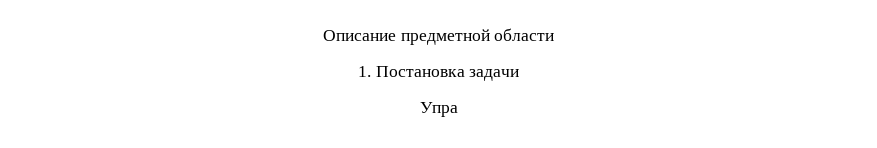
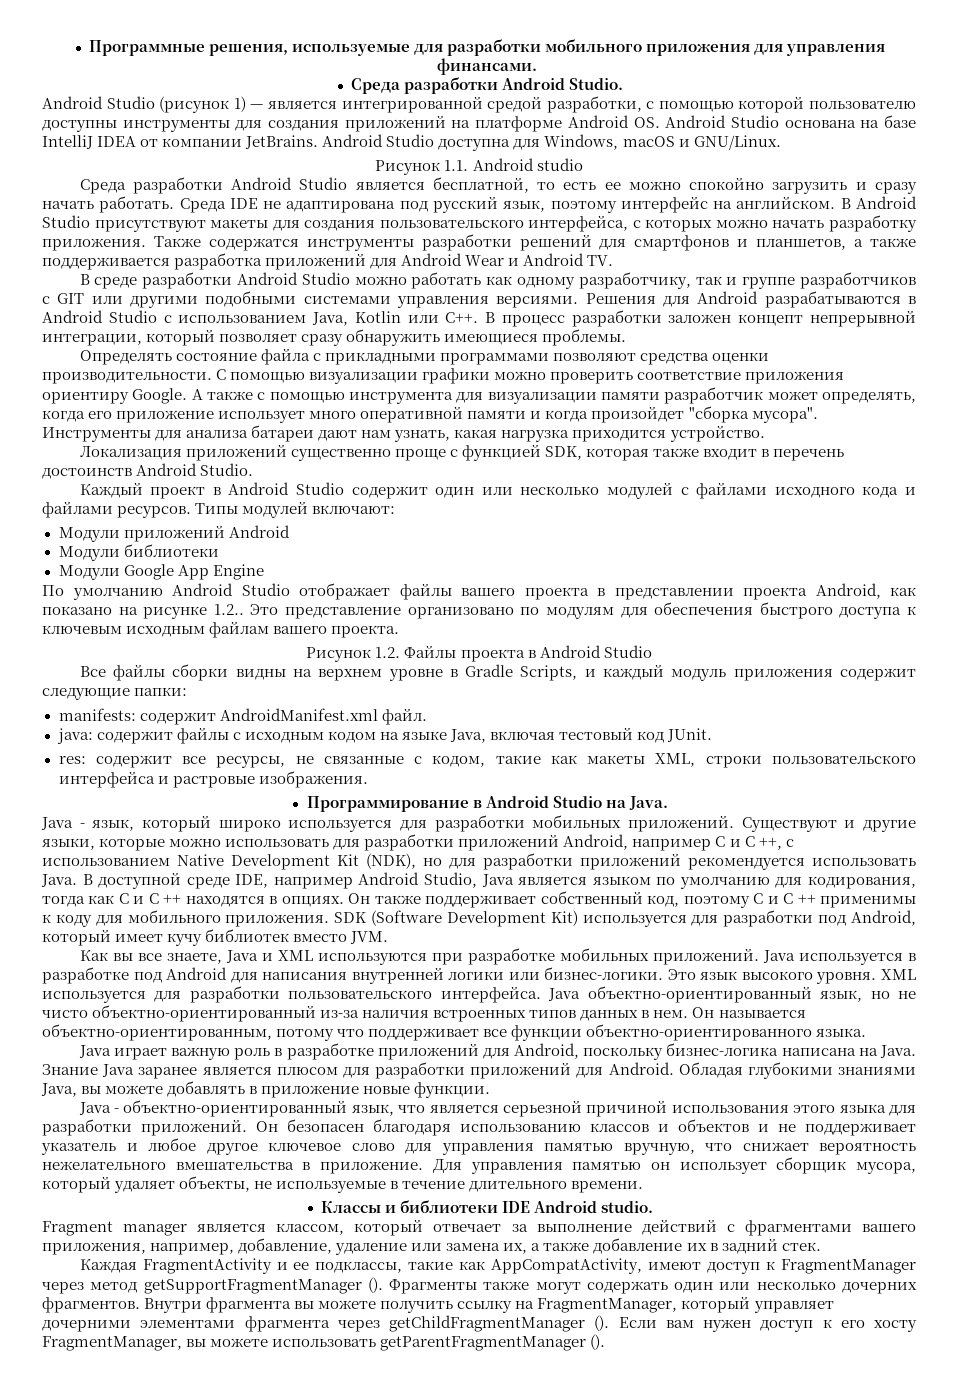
- Описание предметной области
- 1. Постановка задачи
- Упра
+ Программные решения, используемые для разработки мобильного приложения для управления финансами.
+ Среда разработки Android Studio.
+ Android Studio (рисунок 1) — является интегрированной средой разработки, с помощью которой пользователю доступны инструменты для создания приложений на платформе Android OS. Android Studio основана на базе IntelliJ IDEA от компании JetBrains. Android Studio доступна для Windows, macOS и GNU/Linux.
+ Рисунок 1.1. Android studio
+ Среда разработки Android Studio является бесплатной, то есть ее можно спокойно загрузить и сразу начать работать. Среда IDE не адаптирована под русский язык, поэтому интерфейс на английском. В Android Studio присутствуют макеты для создания пользовательского интерфейса, с которых можно начать разработку приложения. Также содержатся инструменты разработки решений для смартфонов и планшетов, а также поддерживается разработка приложений для Android Wear и Android TV.
+ В среде разработки Android Studio можно работать как одному разработчику, так и группе разработчиков с GIT или другими подобными системами управления версиями. Решения для Android разрабатываются в Android Studio с использованием Java, Kotlin или C++. В процесс разработки заложен концепт непрерывной интеграции, который позволяет сразу обнаружить имеющиеся проблемы.
+ Определять состояние файла с прикладными программами позволяют средства оценки производительности. С помощью визуализации графики можно проверить соответствие приложения ориентиру Google. А также с помощью инструмента для визуализации памяти разработчик может определять, когда его приложение использует много оперативной памяти и когда произойдет "сборка мусора". Инструменты для анализа батареи дают нам узнать, какая нагрузка приходится устройство.
+ Локализация приложений существенно проще с функцией SDK, которая также входит в перечень достоинств Android Studio.
+ Каждый проект в Android Studio содержит один или несколько модулей с файлами исходного кода и файлами ресурсов. Типы модулей включают:
+ Модули приложений Android
+ Модули библиотеки
+ Модули Google App Engine
+ По умолчанию Android Studio отображает файлы вашего проекта в представлении проекта Android, как показано на рисунке 1.2.. Это представление организовано по модулям для обеспечения быстрого доступа к ключевым исходным файлам вашего проекта.
+ Рисунок 1.2. Файлы проекта в Android Studio
+ Все файлы сборки видны на верхнем уровне в Gradle Scripts, и каждый модуль приложения содержит следующие папки:
+ manifests: содержит AndroidManifest.xml файл.
+ java: содержит файлы с исходным кодом на языке Java, включая тестовый код JUnit.
+ res: содержит все ресурсы, не связанные с кодом, такие как макеты XML, строки пользовательского интерфейса и растровые изображения.
+ Программирование в Android Studio на Java.
+ Java - язык, который широко используется для разработки мобильных приложений. Существуют и другие языки, которые можно использовать для разработки приложений Android, например C и C ++, с использованием Native Development Kit (NDK), но для разработки приложений рекомендуется использовать Java. В доступной среде IDE, например Android Studio, Java является языком по умолчанию для кодирования, тогда как C и C ++ находятся в опциях. Он также поддерживает собственный код, поэтому C и C ++ применимы к коду для мобильного приложения. SDK (Software Development Kit) используется для разработки под Android, который имеет кучу библиотек вместо JVM.
+ Как вы все знаете, Java и XML используются при разработке мобильных приложений. Java используется в разработке под Android для написания внутренней логики или бизнес-логики. Это язык высокого уровня. XML используется для разработки пользовательского интерфейса. Java объектно-ориентированный язык, но не чисто объектно-ориентированный из-за наличия встроенных типов данных в нем. Он называется объектно-ориентированным, потому что поддерживает все функции объектно-ориентированного языка.
+ Java играет важную роль в разработке приложений для Android, поскольку бизнес-логика написана на Java. Знание Java заранее является плюсом для разработки приложений для Android. Обладая глубокими знаниями Java, вы можете добавлять в приложение новые функции.
+ Java - объектно-ориентированный язык, что является серьезной причиной использования этого языка для разработки приложений. Он безопасен благодаря использованию классов и объектов и не поддерживает указатель и любое другое ключевое слово для управления памятью вручную, что снижает вероятность нежелательного вмешательства в приложение. Для управления памятью он использует сборщик мусора, который удаляет объекты, не используемые в течение длительного времени.
+ Классы и библиотеки IDE Android studio.
+ Fragment manager является классом, который отвечает за выполнение действий с фрагментами вашего приложения, например, добавление, удаление или замена их, а также добавление их в задний стек.
+ Каждая FragmentActivity и ее подклассы, такие как AppCompatActivity, имеют доступ к FragmentManager через метод getSupportFragmentManager (). Фрагменты также могут содержать один или несколько дочерних фрагментов. Внутри фрагмента вы можете получить ссылку на FragmentManager, который управляет дочерними элементами фрагмента через getChildFragmentManager (). Если вам нужен доступ к его хосту FragmentManager, вы можете использовать getParentFragmentManager ().

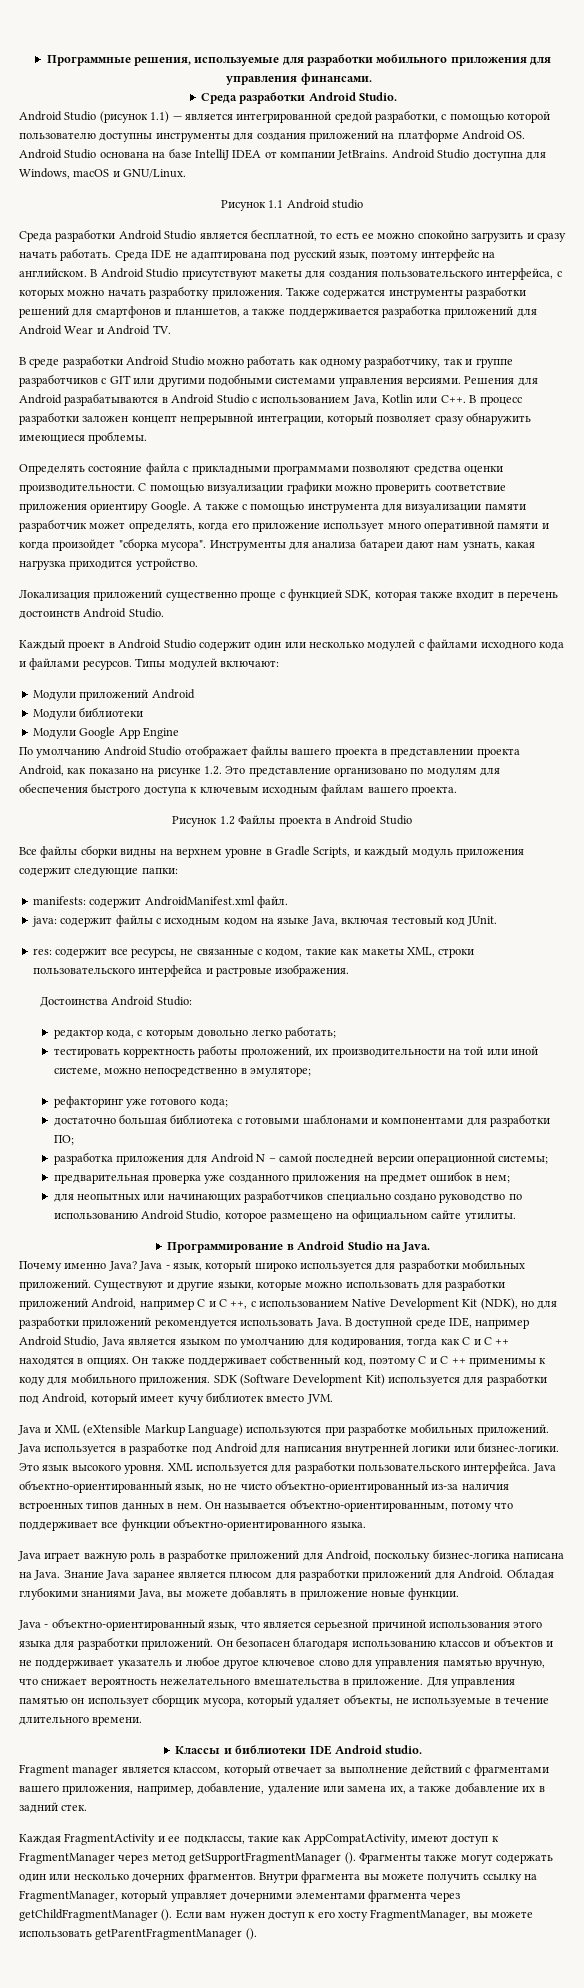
- Android Studio (рисунок 1) — является интегрированной средой разработки, с помощью которой пользователю доступны инструменты для создания приложений на платформе Android OS. Android Studio основана на базе IntelliJ IDEA от компании JetBrains.
+ Android Studio (рисунок 1.1) — является интегрированной средой разработки, с помощью которой пользователю доступны инструменты для создания приложений на платформе Android OS. Android Studio основана на базе IntelliJ IDEA от компании JetBrains.
- Рисунок 1.1. Android studio
+ Рисунок 1.1 Android studio
- По умолчанию Android Studio отображает файлы вашего проекта в представлении проекта Android, как показано на рисунке 1.2.. Это представление организовано по модулям для обеспечения быстрого доступа к ключевым исходным файлам вашего проекта.
+ По умолчанию Android Studio отображает файлы вашего проекта в представлении проекта Android, как показано на рисунке 1.2. Это представление организовано по модулям для обеспечения быстрого доступа к ключевым исходным файлам вашего проекта.
- Рисунок 1.2. Файлы проекта в Android Studio
+ Рисунок 1.2 Файлы проекта в Android Studio
+ Достоинства Android Studio:
+ редактор кода, с которым довольно легко работать;
+ тестировать корректность работы проложений, их производительности на той или иной системе, можно непосредственно в эмуляторе;
+ рефакторинг уже готового кода;
+ достаточно большая библиотека с готовыми шаблонами и компонентами для разработки ПО;
+ разработка приложения для Android N – самой последней версии операционной системы;
+ предварительная проверка уже созданного приложения на предмет ошибок в нем;
+ для неопытных или начинающих разработчиков специально создано руководство по использованию Android Studio, которое размещено на официальном сайте утилиты.
+ Почему именно Java?
- Как вы все знаете, Java и XML используются при разработке мобильных приложений.
+ Java и XML (eXtensible Markup Language) используются при разработке мобильных приложений.

